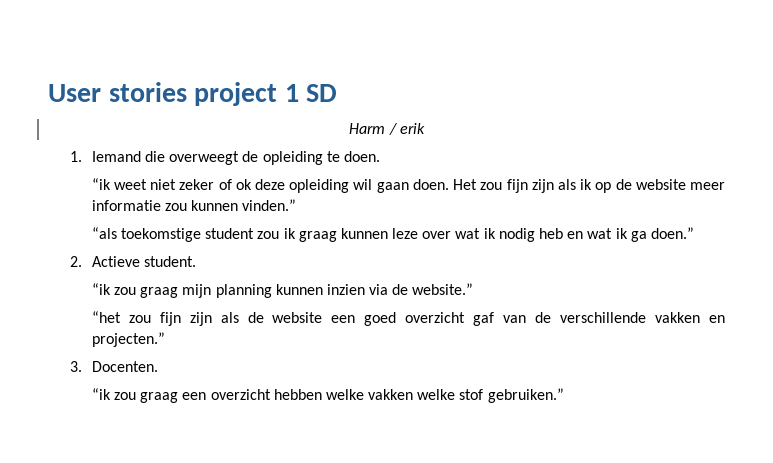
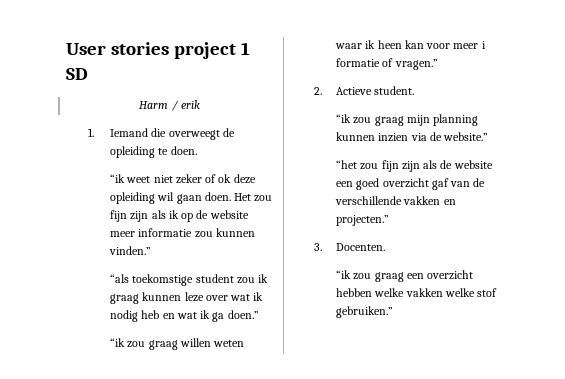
+ “ik zou graag willen weten waar ik heen kan voor meer i formatie of vragen.”

